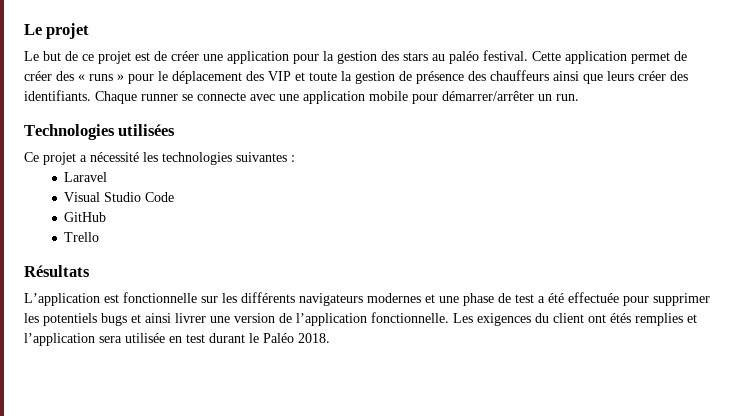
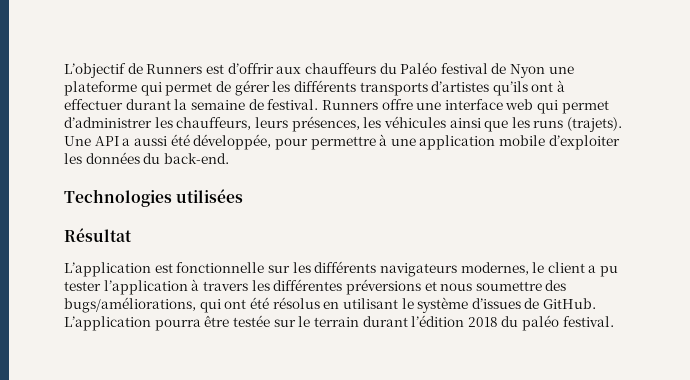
- Le projet
- Le but de ce projet est de créer une application pour la gestion des stars au paléo festival. Cette application permet de créer des « runs » pour le déplacement des VIP et toute la gestion de présence des chauffeurs ainsi que leurs créer des identifiants. Chaque runner se connecte avec une application mobile pour démarrer/arrêter un run.
+ L’objectif de Runners est d’offrir aux chauffeurs du Paléo festival de Nyon une plateforme qui permet de gérer les différents transports d’artistes qu’ils ont à effectuer durant la semaine de festival. Runners offre une interface web qui permet d’administrer les chauffeurs, leurs présences, les véhicules ainsi que les runs (trajets). Une API a aussi été développée, pour permettre à une application mobile d’exploiter les données du back-end.
  Technologies utilisées
- Ce projet a nécessité les technologies suivantes :
- Laravel
- Visual Studio Code
- GitHub
- Trello
- Résultats
+ Résultat
- L’application est fonctionnelle sur les différents navigateurs modernes et une phase de test a été effectuée pour supprimer les potentiels bugs et ainsi livrer une version de l’application fonctionnelle. Les exigences du client ont étés remplies et l’application sera utilisée en test durant le Paléo 2018.
+ L’application est fonctionnelle sur les différents navigateurs modernes, le client a pu tester l’application à travers les différentes préversions et nous soumettre des bugs/améliorations, qui ont été résolus en utilisant le système d’issues de GitHub. L’application pourra être testée sur le terrain durant l’édition 2018 du paléo festival.

